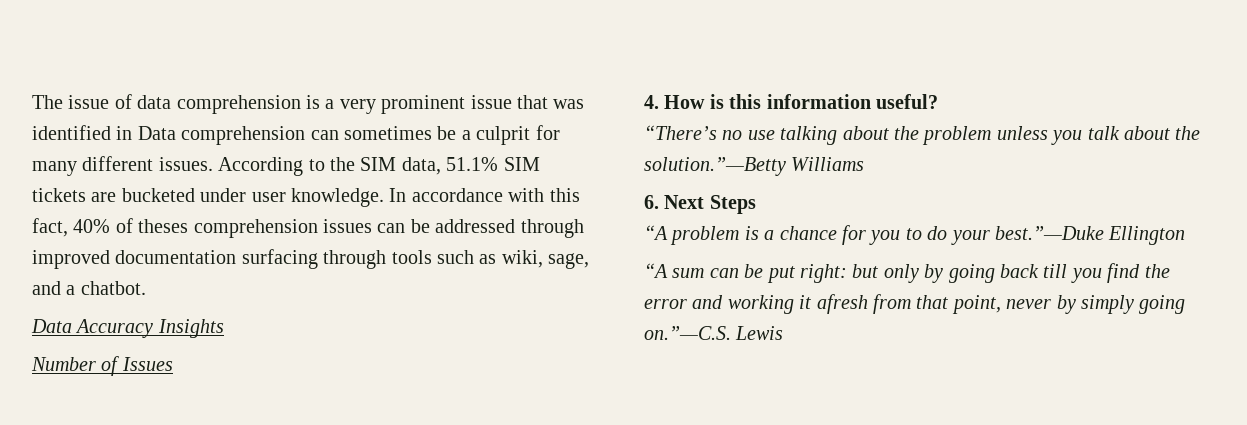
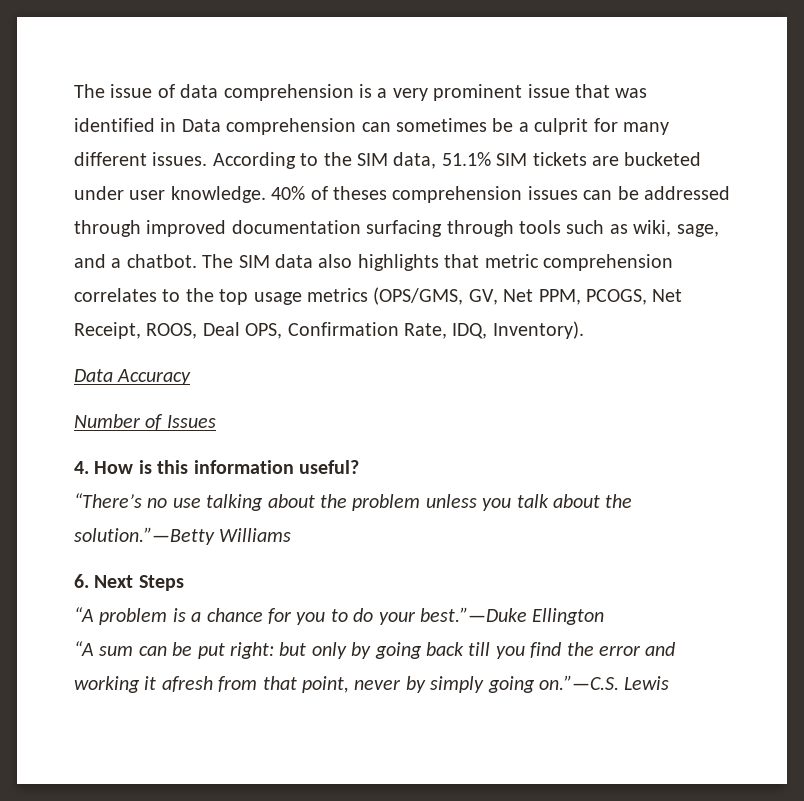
- In accordance with this fact, 40% of theses comprehension issues can be addressed through improved documentation surfacing through tools such as wiki, sage, and a chatbot.
+ 40% of theses comprehension issues can be addressed through improved documentation surfacing through tools such as wiki, sage, and a chatbot. The SIM data also highlights that metric comprehension correlates to the top usage metrics (OPS/GMS, GV, Net PPM, PCOGS, Net Receipt, ROOS, Deal OPS, Confirmation Rate, IDQ, Inventory).
- Data Accuracy Insights
+ Data Accuracy

